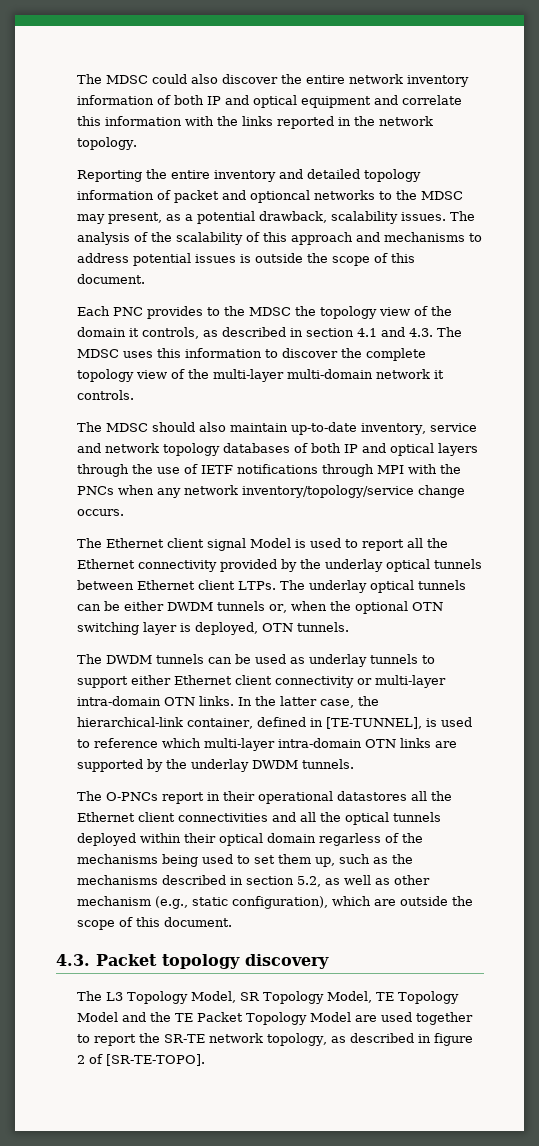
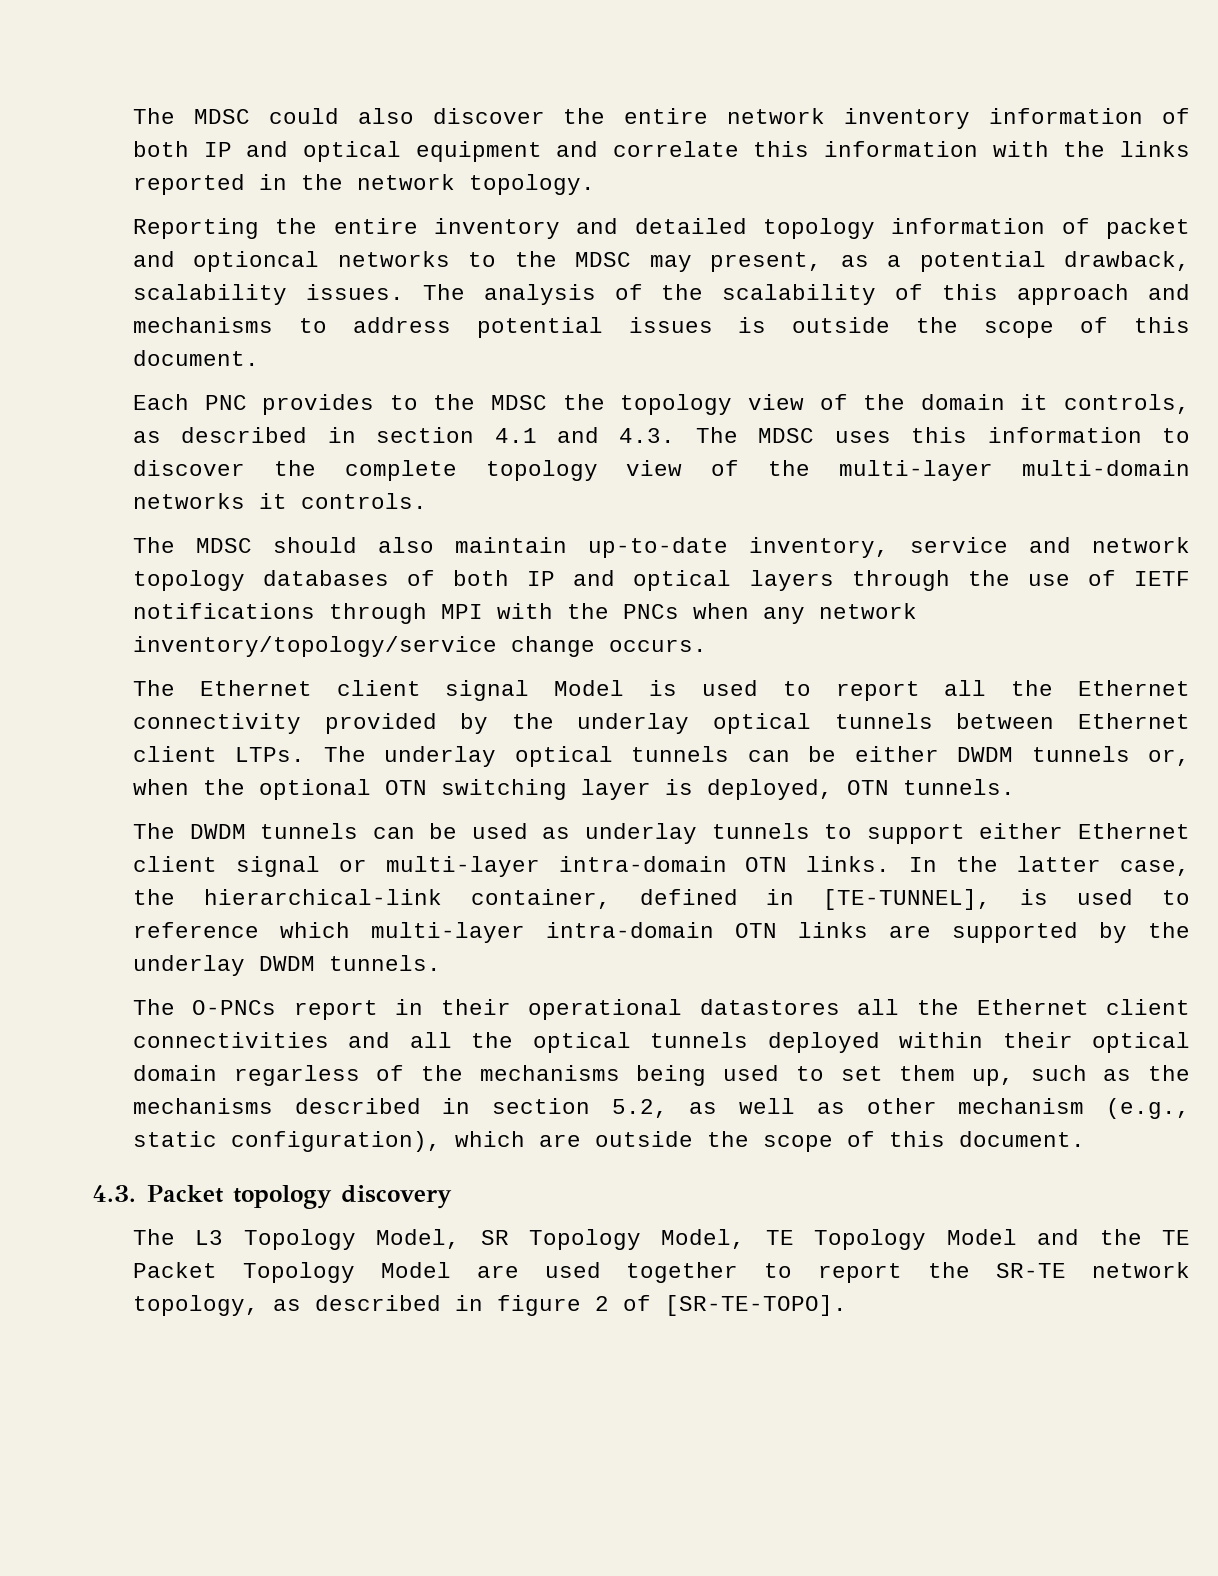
- Each PNC provides to the MDSC the topology view of the domain it controls, as described in section 4.1 and 4.3. The MDSC uses this information to discover the complete topology view of the multi-layer multi-domain network it controls.
+ Each PNC provides to the MDSC the topology view of the domain it controls, as described in section 4.1 and 4.3. The MDSC uses this information to discover the complete topology view of the multi-layer multi-domain networks it controls.
- The DWDM tunnels can be used as underlay tunnels to support either Ethernet client connectivity or multi-layer intra-domain OTN links.
+ The DWDM tunnels can be used as underlay tunnels to support either Ethernet client signal or multi-layer intra-domain OTN links.

